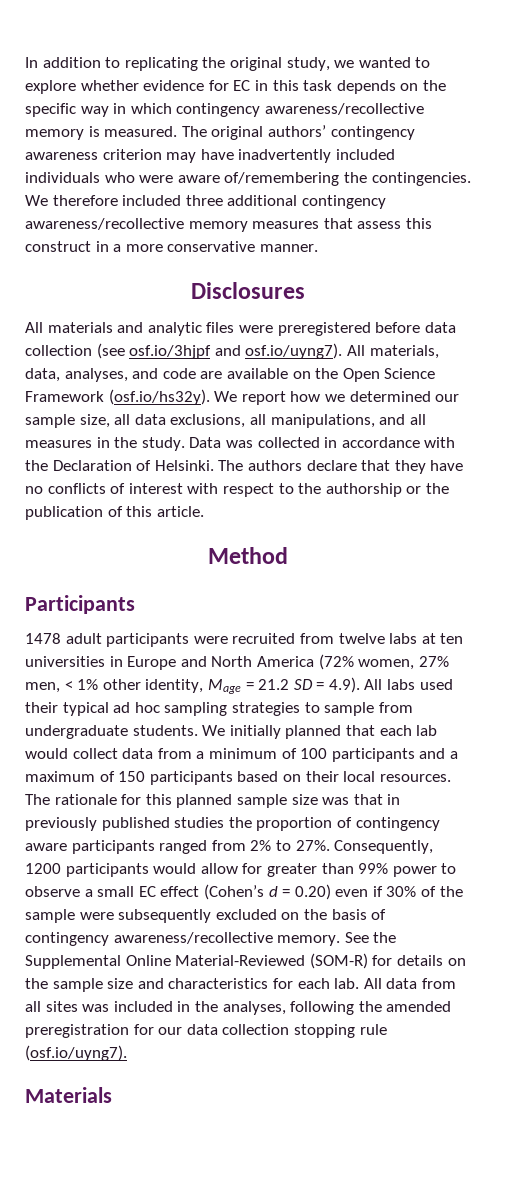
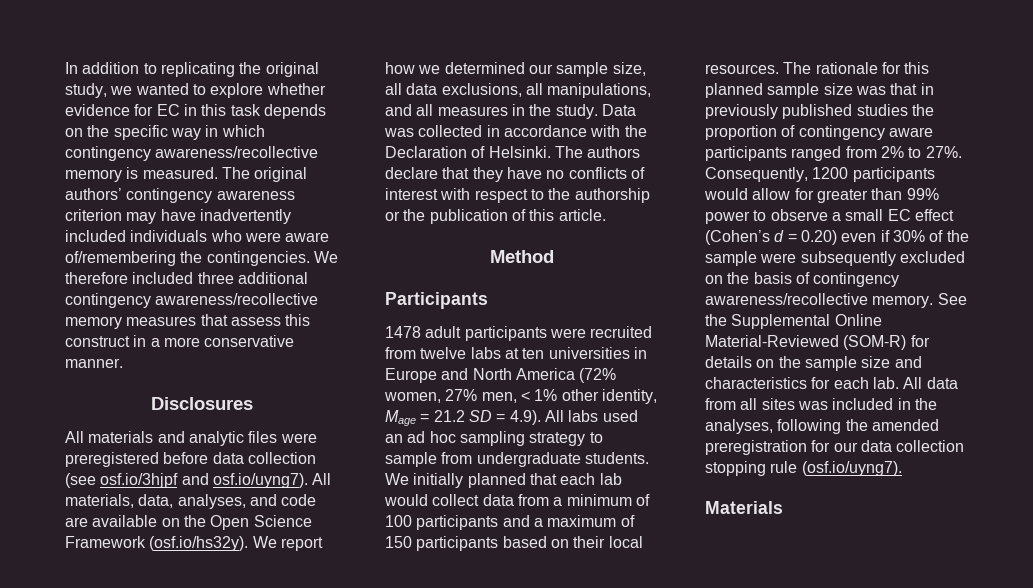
- 1478 adult participants were recruited from twelve labs at ten universities in Europe and North America (72% women, 27% men, < 1% other identity, Mage = 21.2 SD = 4.9). All labs used their typical ad hoc sampling strategies to sample from undergraduate students.
+ 1478 adult participants were recruited from twelve labs at ten universities in Europe and North America (72% women, 27% men, < 1% other identity, Mage = 21.2 SD = 4.9). All labs used an ad hoc sampling strategy to sample from undergraduate students.

